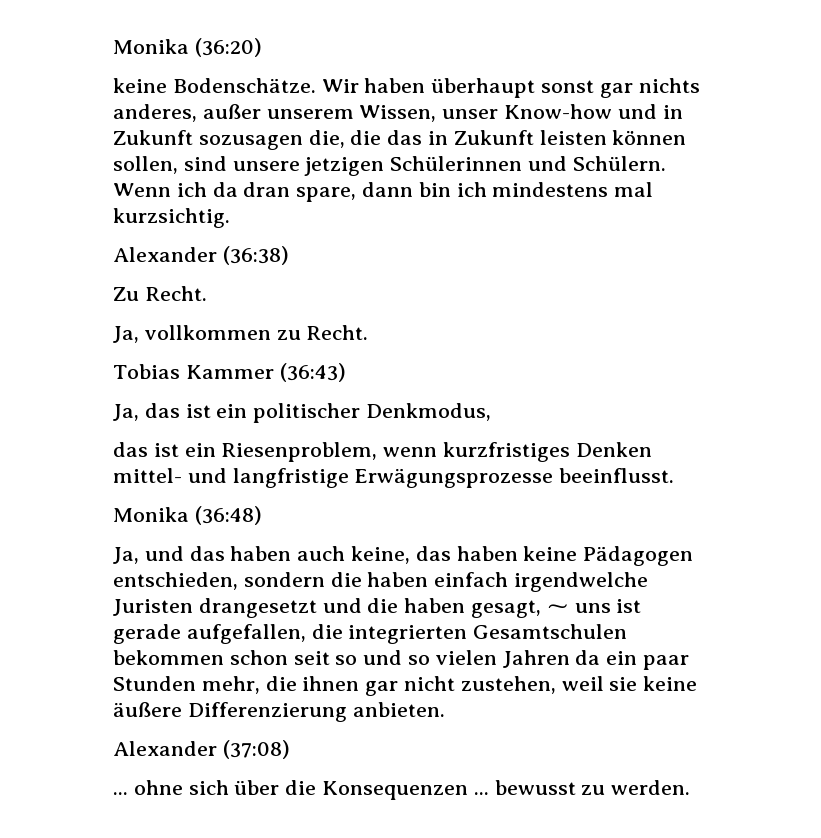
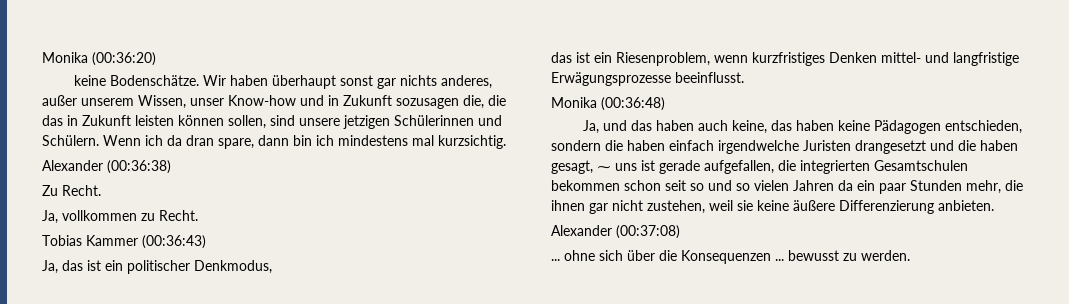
- Monika (36:20)
+ Monika (00:36:20)
- Alexander (36:38)
+ Alexander (00:36:38)
- Tobias Kammer (36:43)
+ Tobias Kammer (00:36:43)
- Monika (36:48)
+ Monika (00:36:48)
- Alexander (37:08)
+ Alexander (00:37:08)

